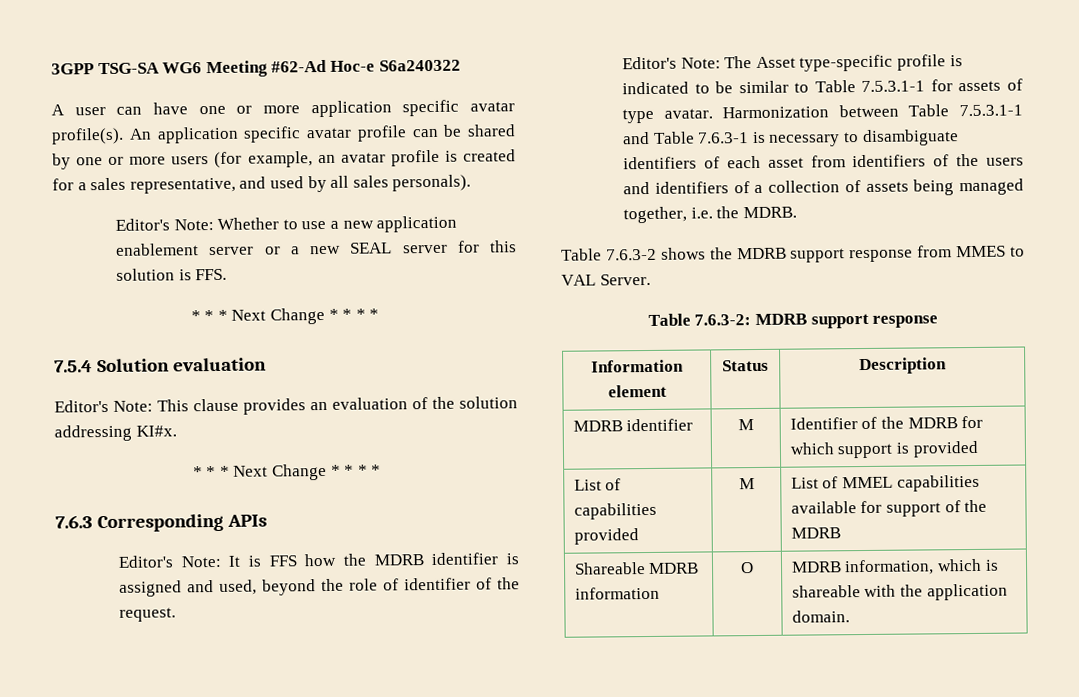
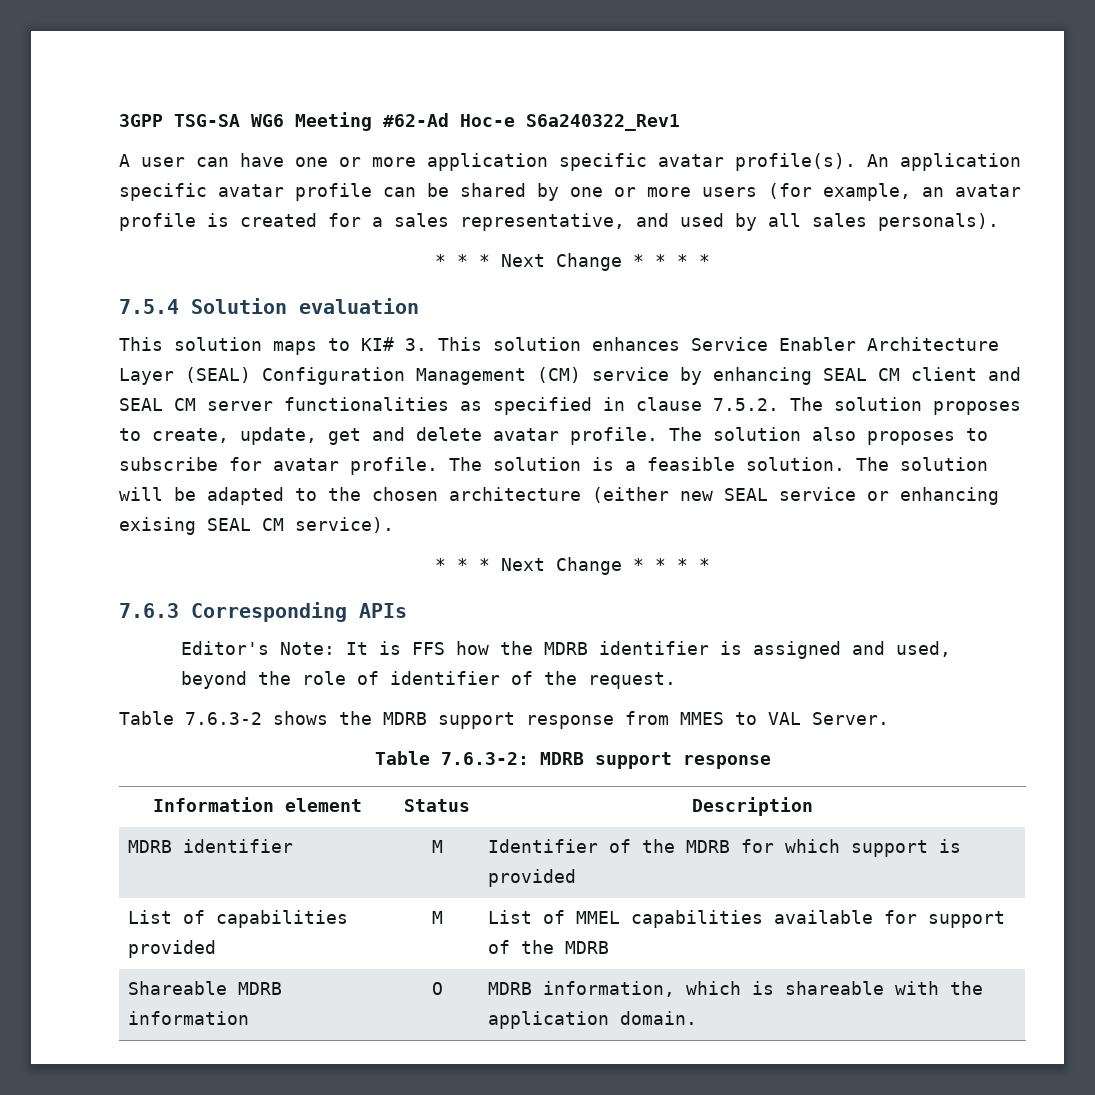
- 3GPP TSG-SA WG6 Meeting #62-Ad Hoc-e S6a240322
+ 3GPP TSG-SA WG6 Meeting #62-Ad Hoc-e S6a240322_Rev1
- Editor's Note: Whether to use a new application enablement server or a new SEAL server for this solution is FFS.
- Editor's Note: This clause provides an evaluation of the solution addressing KI#x.
+ This solution maps to KI# 3. This solution enhances Service Enabler Architecture Layer (SEAL) Configuration Management (CM) service by enhancing SEAL CM client and SEAL CM server functionalities as specified in clause 7.5.2. The solution proposes to create, update, get and delete avatar profile. The solution also proposes to subscribe for avatar profile. The solution is a feasible solution. The solution will be adapted to the chosen architecture (either new SEAL service or enhancing exising SEAL CM service).
- Editor's Note: The Asset type-specific profile is indicated to be similar to Table 7.5.3.1-1 for assets of type avatar. Harmonization between Table 7.5.3.1-1 and Table 7.6.3-1 is necessary to disambiguate identifiers of each asset from identifiers of the users and identifiers of a collection of assets being managed together, i.e. the MDRB.

